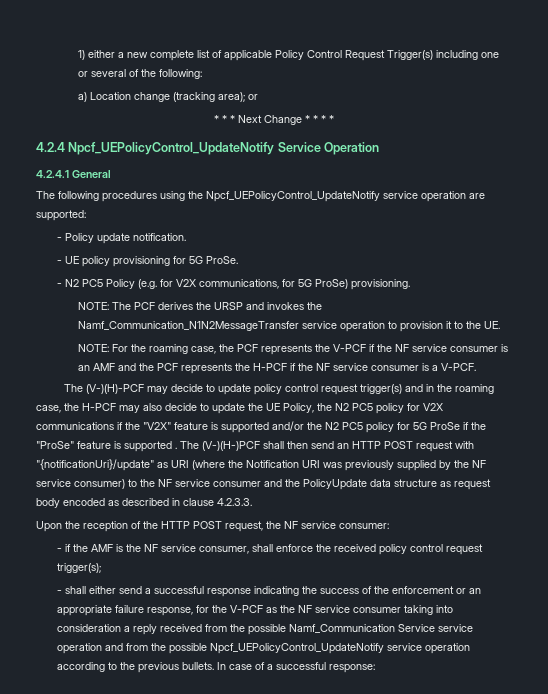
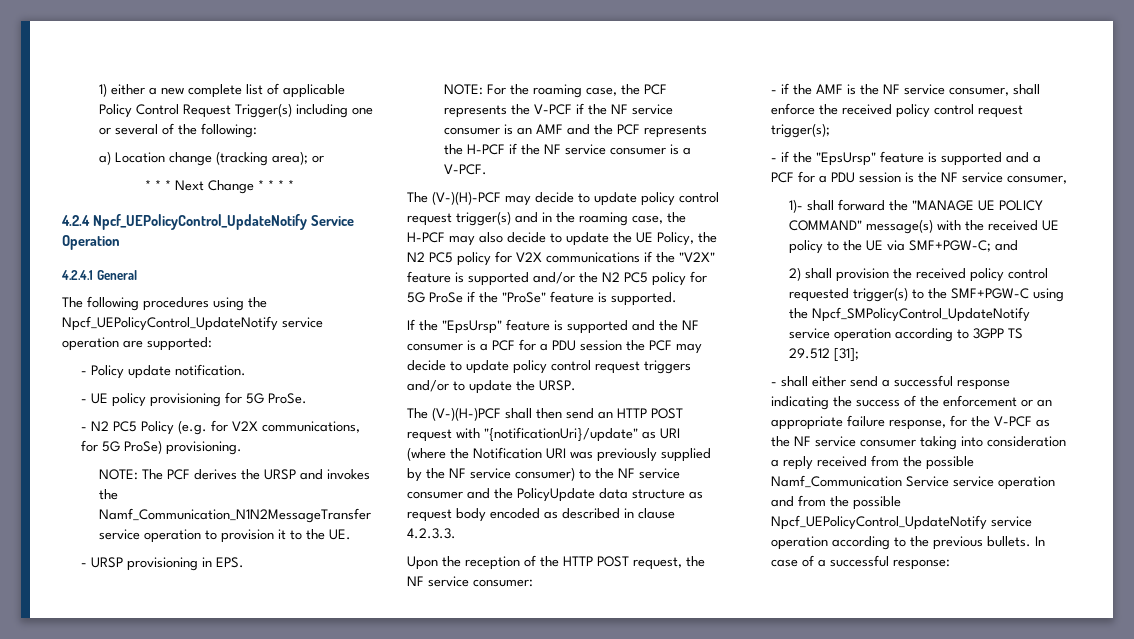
+ - URSP provisioning in EPS.
- The (V-)(H)-PCF may decide to update policy control request trigger(s) and in the roaming case, the H-PCF may also decide to update the UE Policy, the N2 PC5 policy for V2X communications if the "V2X" feature is supported and/or the N2 PC5 policy for 5G ProSe if the "ProSe" feature is supported . The (V-)(H-)PCF shall then send an HTTP POST request with "{notificationUri}/update" as URI (where the Notification URI was previously supplied by the NF service consumer) to the NF service consumer and the PolicyUpdate data structure as request body encoded as described in clause 4.2.3.3.
+ The (V-)(H)-PCF may decide to update policy control request trigger(s) and in the roaming case, the H-PCF may also decide to update the UE Policy, the N2 PC5 policy for V2X communications if the "V2X" feature is supported and/or the N2 PC5 policy for 5G ProSe if the "ProSe" feature is supported.
+ If the "EpsUrsp" feature is supported and the NF consumer is a PCF for a PDU session the PCF may decide to update policy control request triggers and/or to update the URSP.
+ The (V-)(H-)PCF shall then send an HTTP POST request with "{notificationUri}/update" as URI (where the Notification URI was previously supplied by the NF service consumer) to the NF service consumer and the PolicyUpdate data structure as request body encoded as described in clause 4.2.3.3.
+ - if the "EpsUrsp" feature is supported and a PCF for a PDU session is the NF service consumer,
+ 1)- shall forward the "MANAGE UE POLICY COMMAND" message(s) with the received UE policy to the UE via SMF+PGW-C; and
+ 2) shall provision the received policy control requested trigger(s) to the SMF+PGW-C using the Npcf_SMPolicyControl_UpdateNotify service operation according to 3GPP TS 29.512 [31];

